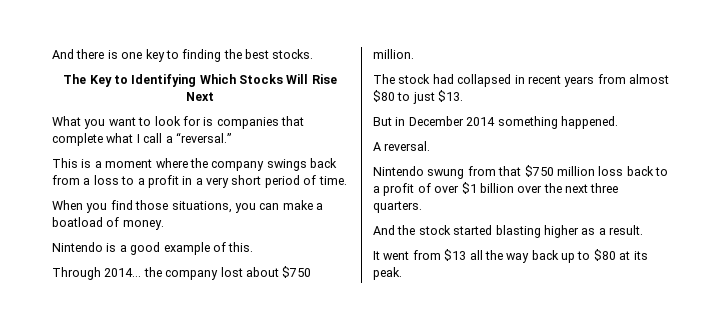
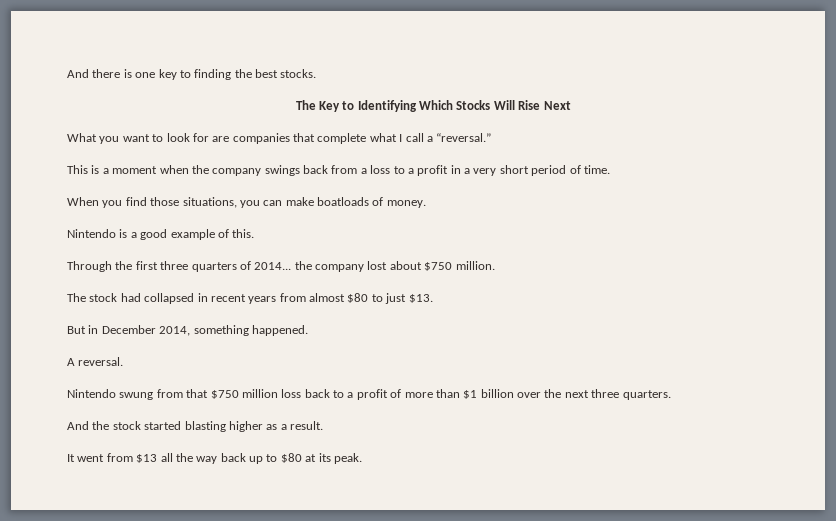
- What you want to look for is companies that complete what I call a “reversal.”
+ What you want to look for are companies that complete what I call a “reversal.”
- This is a moment where the company swings back from a loss to a profit in a very short period of time.
+ This is a moment when the company swings back from a loss to a profit in a very short period of time.
- When you find those situations, you can make a boatload of money.
+ When you find those situations, you can make boatloads of money.
- Through 2014... the company lost about $750 million.
+ Through the first three quarters of 2014... the company lost about $750 million.
- But in December 2014 something happened.
+ But in December 2014, something happened.
- Nintendo swung from that $750 million loss back to a profit of over $1 billion over the next three quarters.
+ Nintendo swung from that $750 million loss back to a profit of more than $1 billion over the next three quarters.

